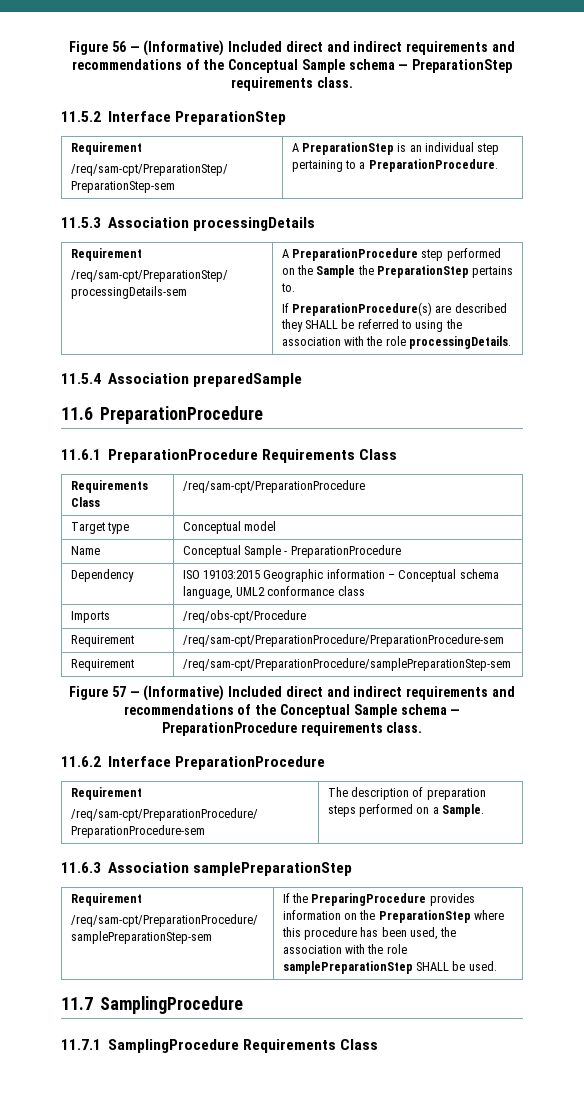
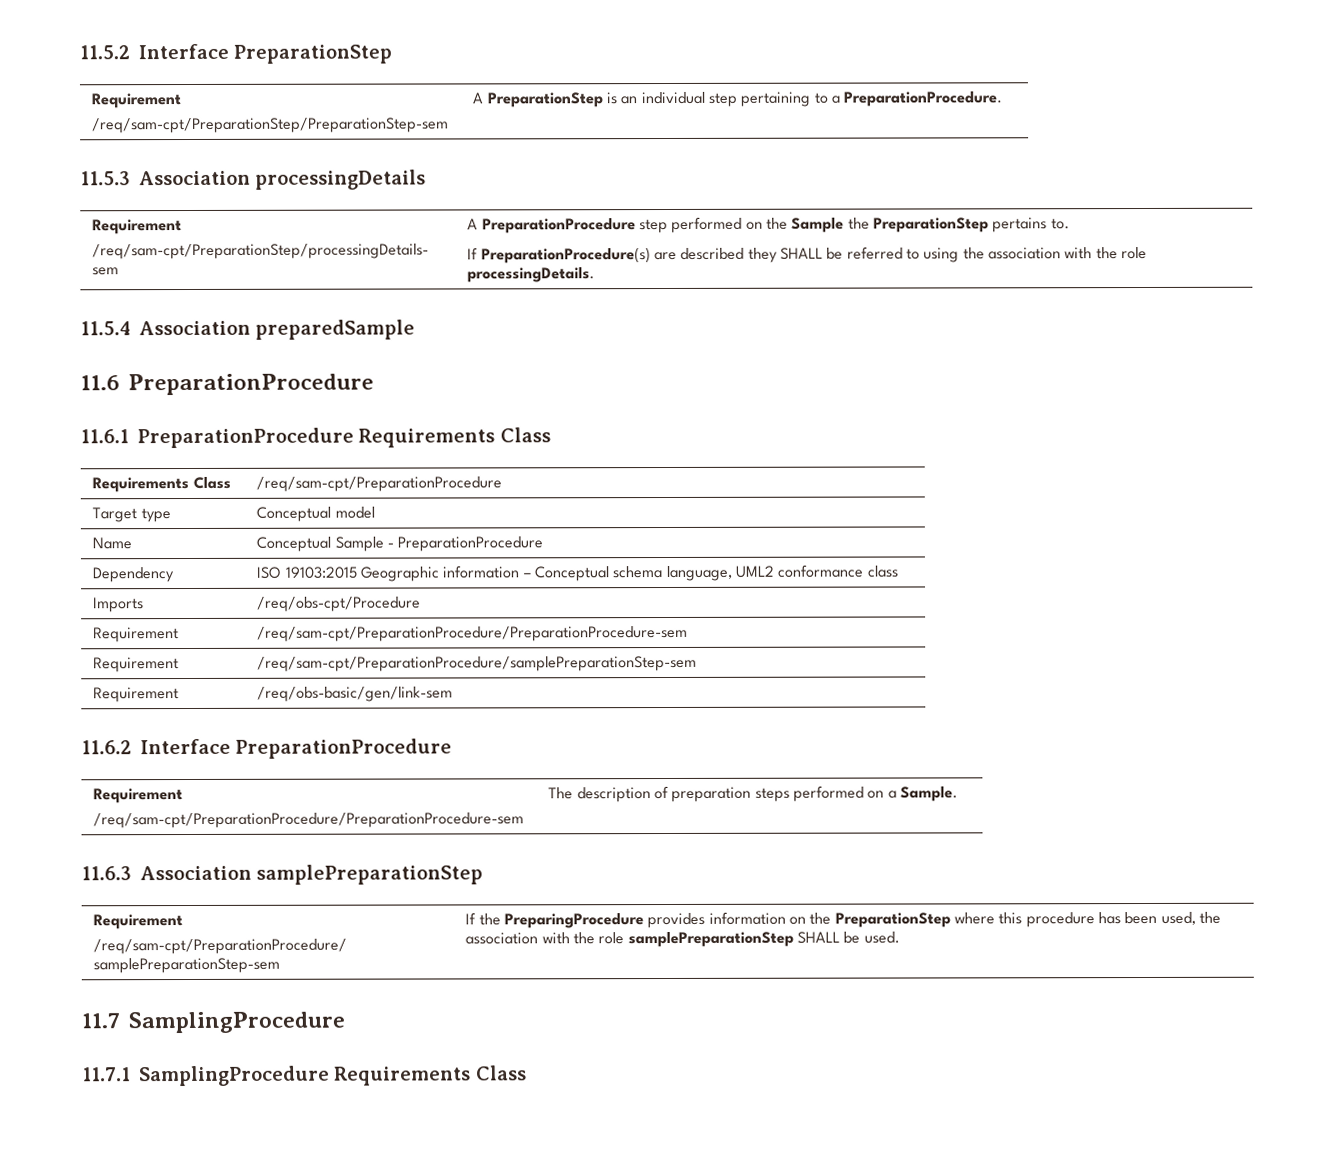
- Figure 56 — (Informative) Included direct and indirect requirements and recommendations of the Conceptual Sample schema — PreparationStep requirements class.
- Figure 57 — (Informative) Included direct and indirect requirements and recommendations of the Conceptual Sample schema — PreparationProcedure requirements class.
+ Requirement | /req/obs-basic/gen/link-sem

